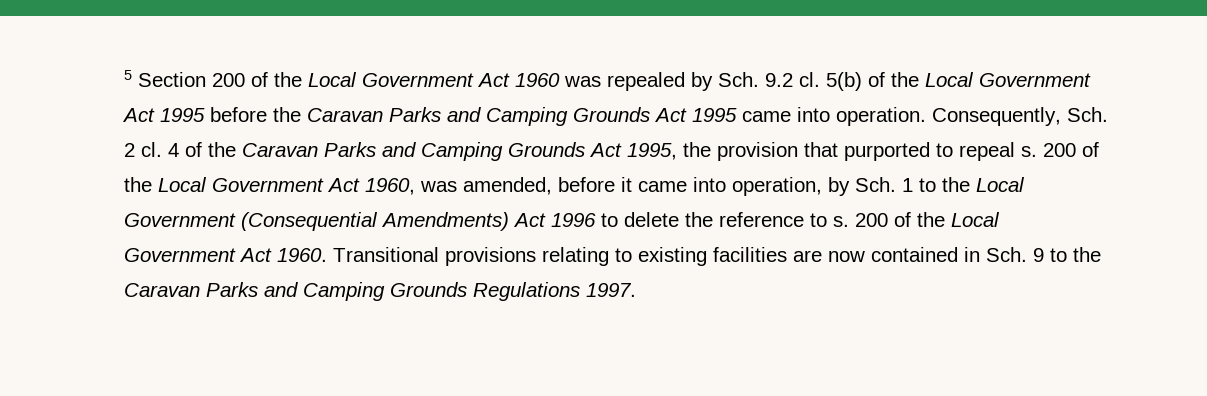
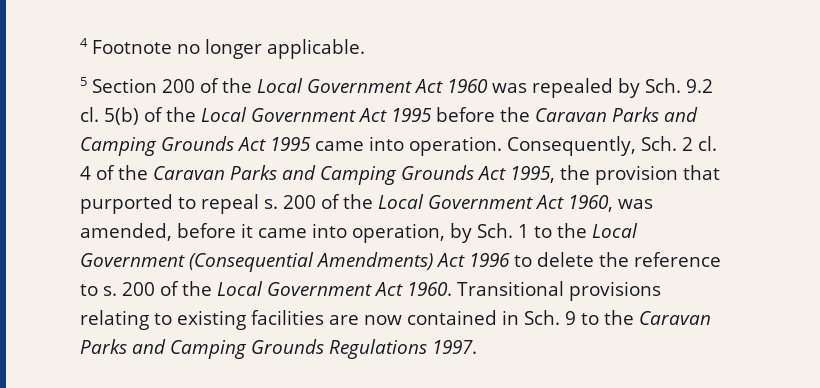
+ 4 Footnote no longer applicable.

